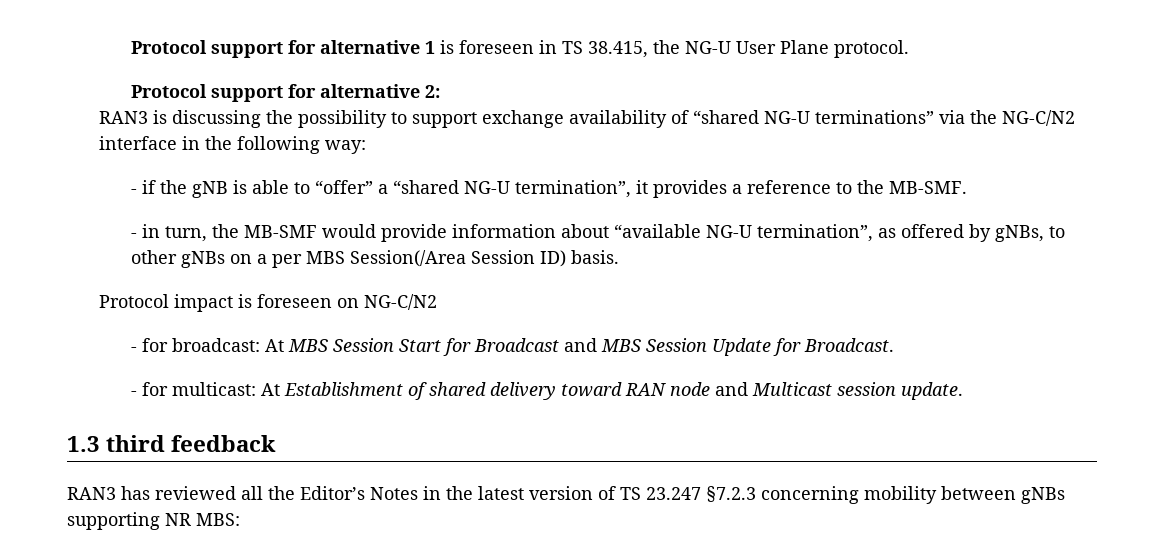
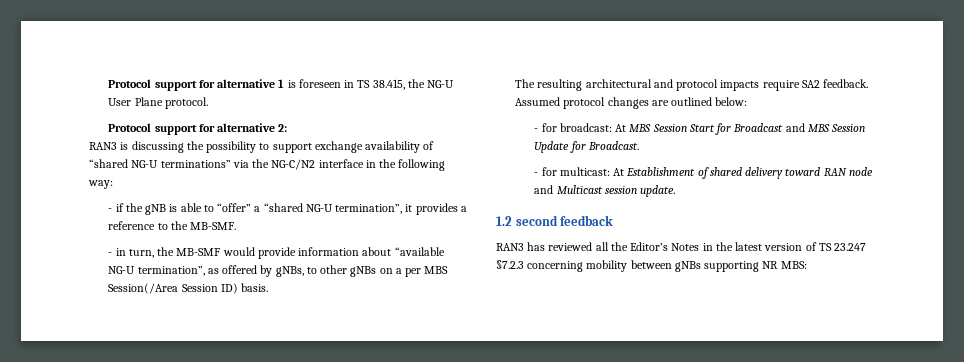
- Protocol impact is foreseen on NG-C/N2
+ The resulting architectural and protocol impacts require SA2 feedback. Assumed protocol changes are outlined below:
- 1.3 third feedback
+ 1.2 second feedback

